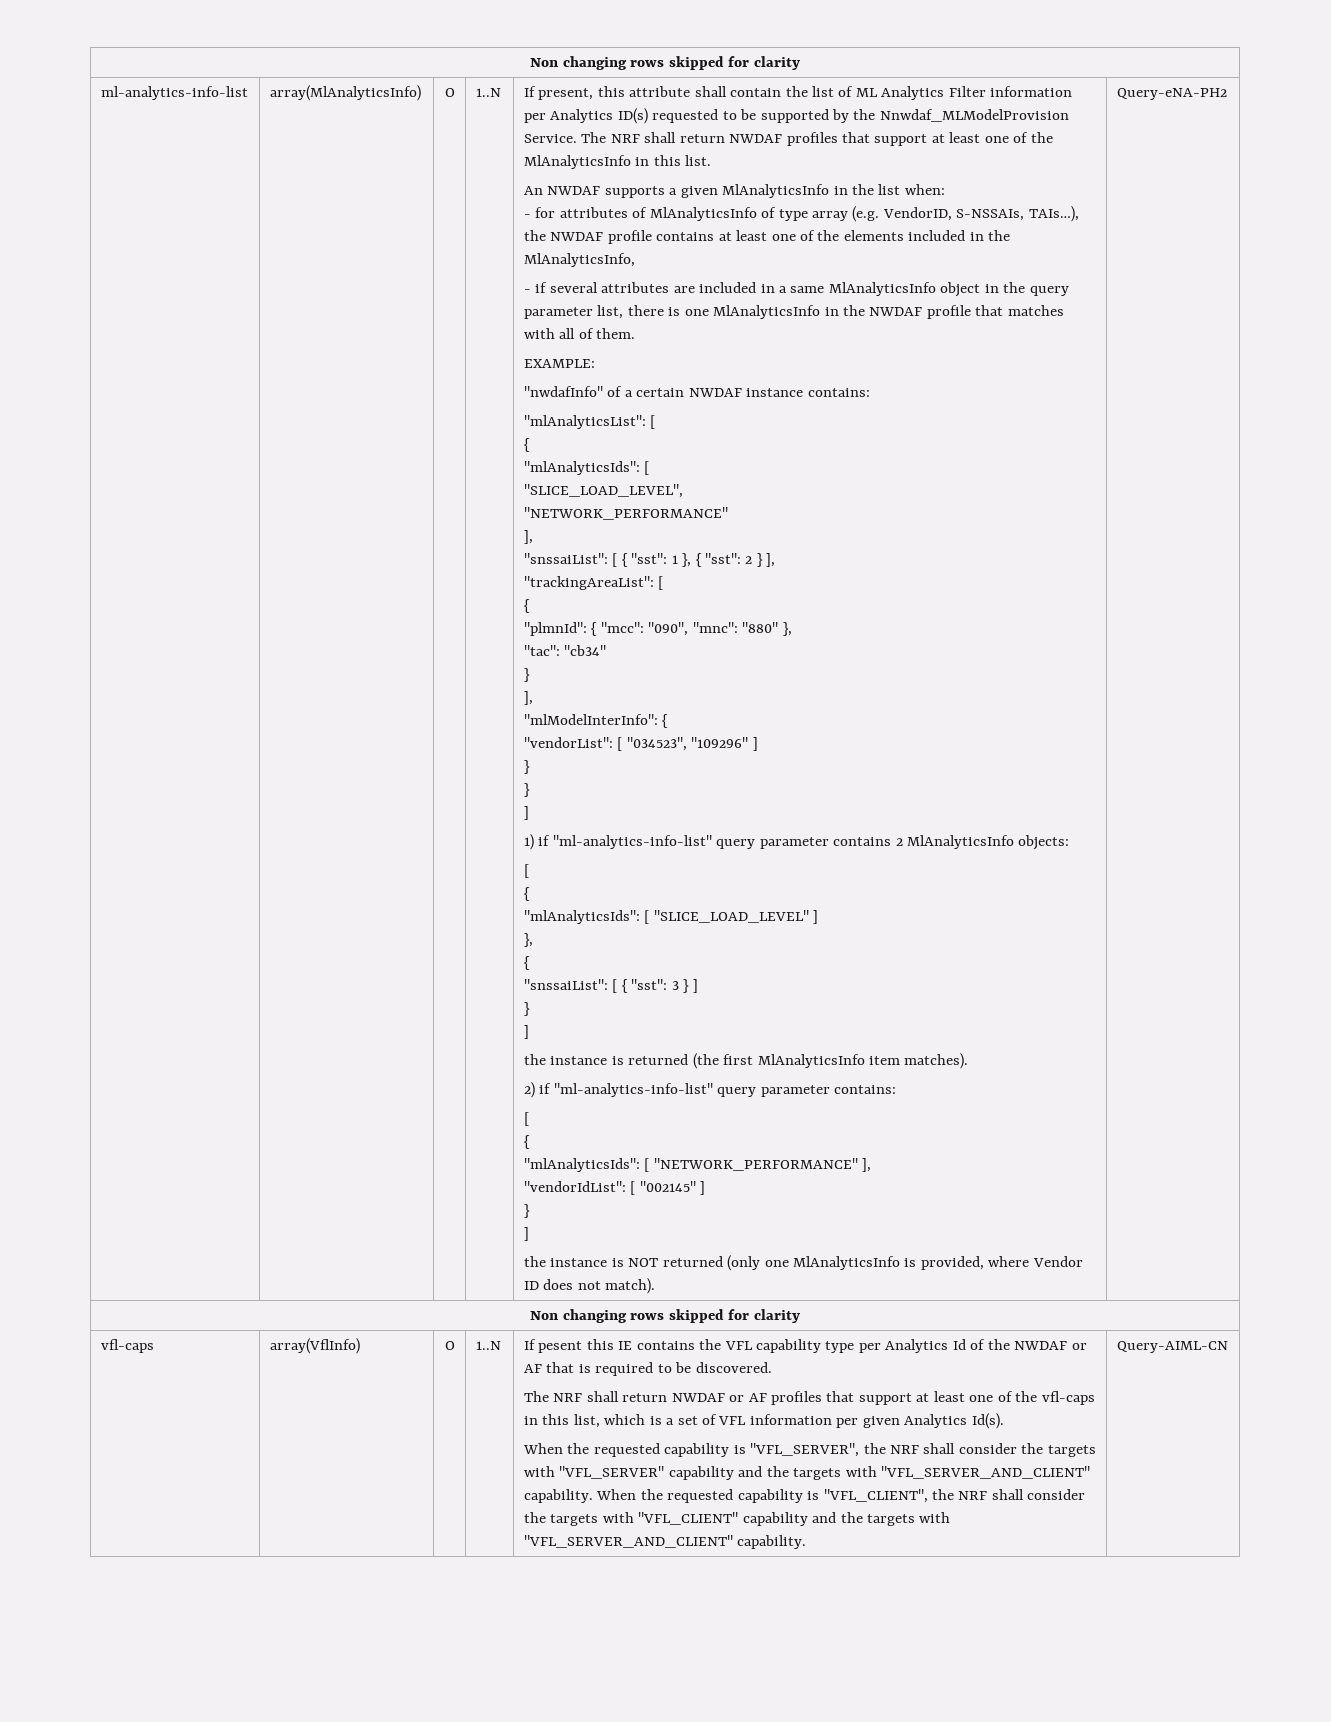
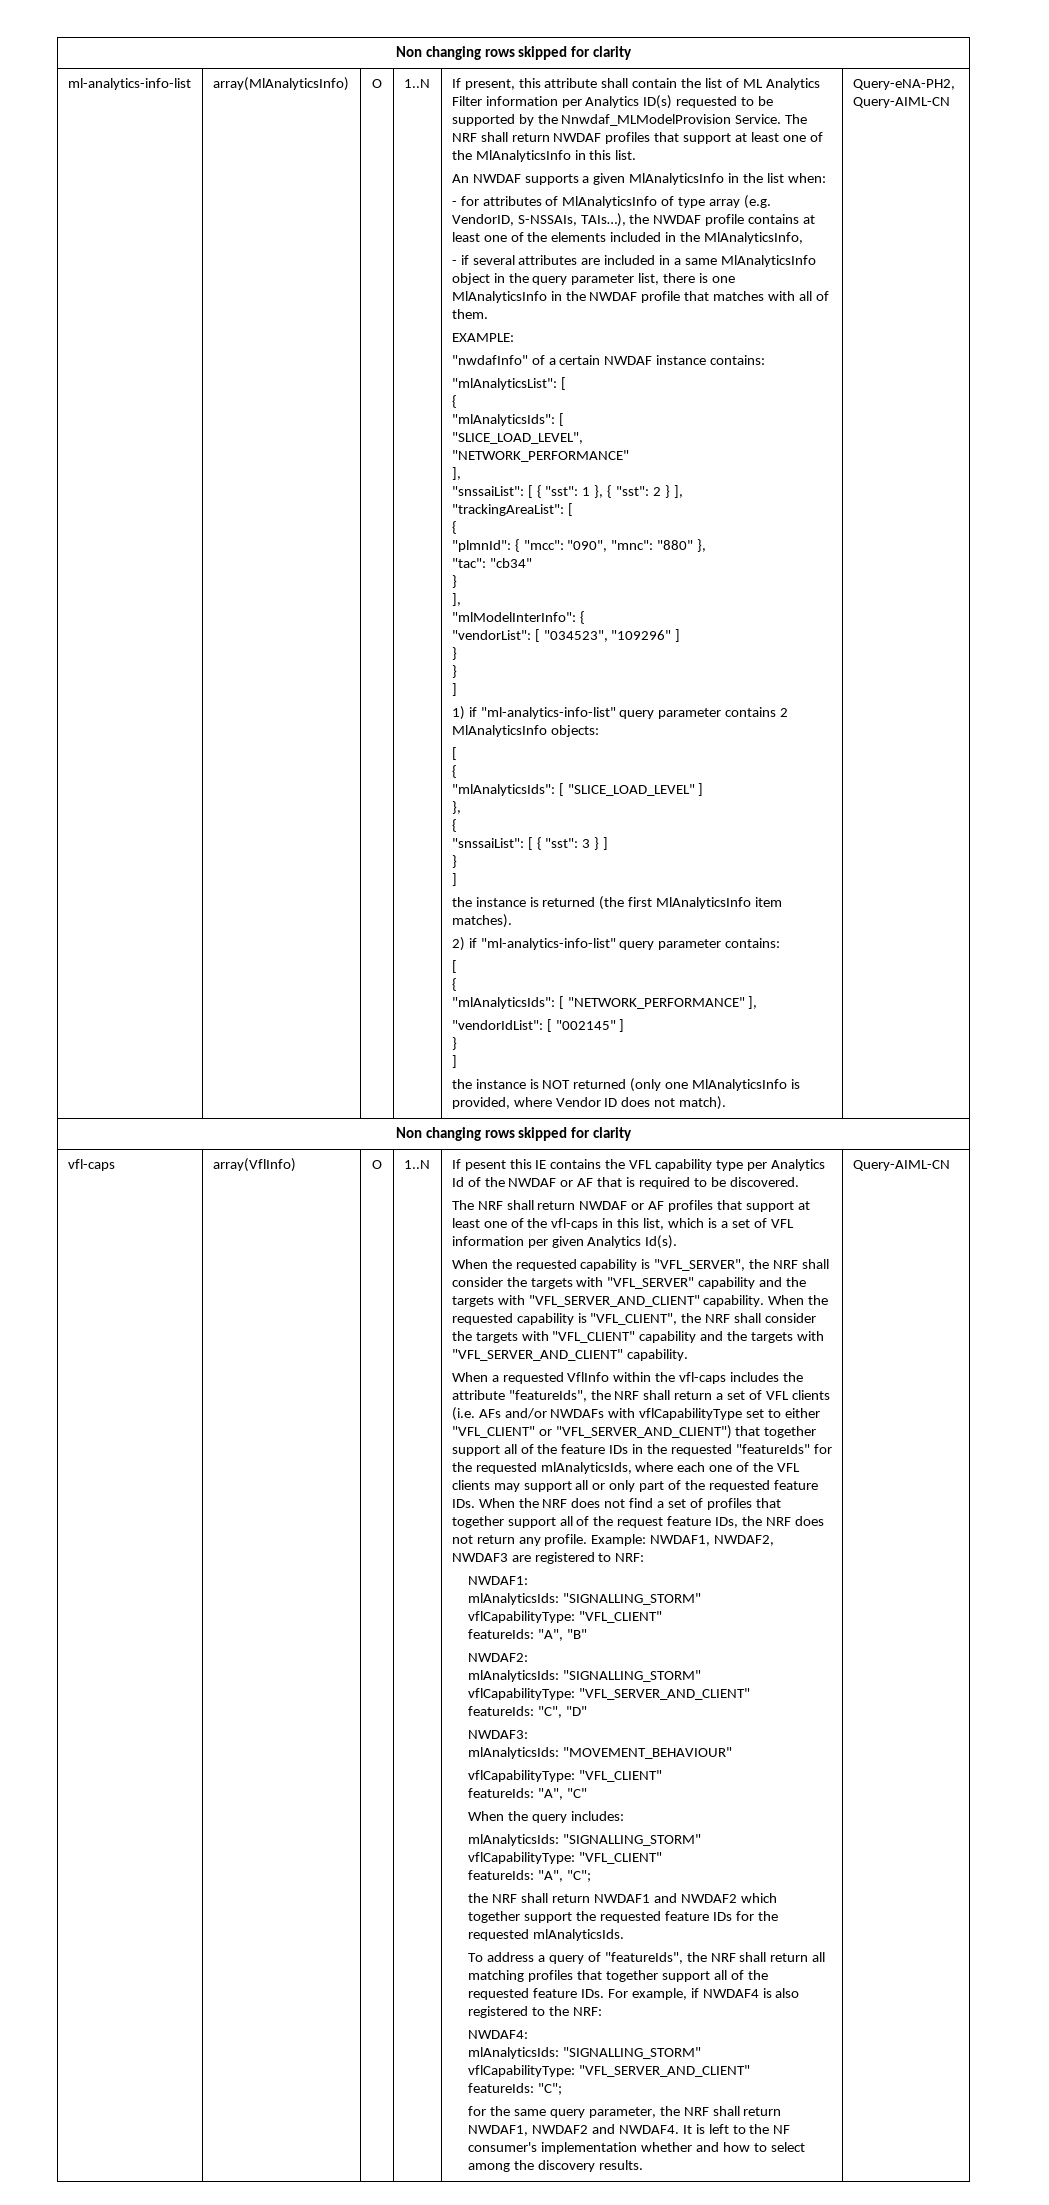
- Query-eNA-PH2
+ Query-eNA-PH2, Query-AIML-CN
+ When a requested VflInfo within the vfl-caps includes the attribute "featureIds", the NRF shall return a set of VFL clients (i.e. AFs and/or NWDAFs with vflCapabilityType set to either "VFL_CLIENT" or "VFL_SERVER_AND_CLIENT") that together support all of the feature IDs in the requested "featureIds" for the requested mlAnalyticsIds, where each one of the VFL clients may support all or only part of the requested feature IDs. When the NRF does not find a set of profiles that together support all of the request feature IDs, the NRF does not return any profile. Example: NWDAF1, NWDAF2, NWDAF3 are registered to NRF:
+ NWDAF1:
+ mlAnalyticsIds: "SIGNALLING_STORM"
+ vflCapabilityType: "VFL_CLIENT"
+ featureIds: "A", "B"
+ NWDAF2:
+ mlAnalyticsIds: "SIGNALLING_STORM"
+ vflCapabilityType: "VFL_SERVER_AND_CLIENT"
+ featureIds: "C", "D"
+ NWDAF3:
+ mlAnalyticsIds: "MOVEMENT_BEHAVIOUR"
+ vflCapabilityType: "VFL_CLIENT"
+ featureIds: "A", "C"
+ When the query includes:
+ mlAnalyticsIds: "SIGNALLING_STORM"
+ vflCapabilityType: "VFL_CLIENT"
+ featureIds: "A", "C";
+ the NRF shall return NWDAF1 and NWDAF2 which together support the requested feature IDs for the requested mlAnalyticsIds.
+ To address a query of "featureIds", the NRF shall return all matching profiles that together support all of the requested feature IDs. For example, if NWDAF4 is also registered to the NRF:
+ NWDAF4:
+ mlAnalyticsIds: "SIGNALLING_STORM"
+ vflCapabilityType: "VFL_SERVER_AND_CLIENT"
+ featureIds: "C";
+ for the same query parameter, the NRF shall return NWDAF1, NWDAF2 and NWDAF4. It is left to the NF consumer's implementation whether and how to select among the discovery results.

